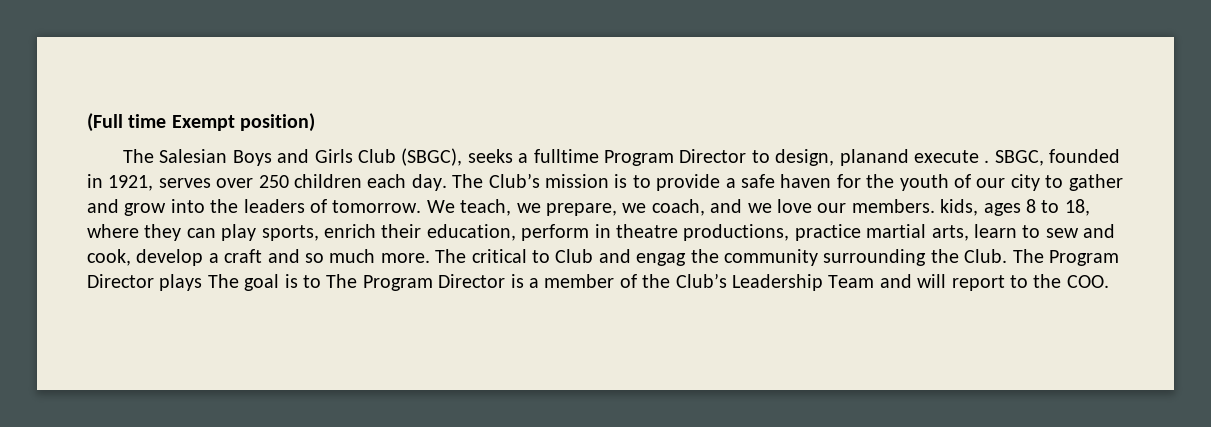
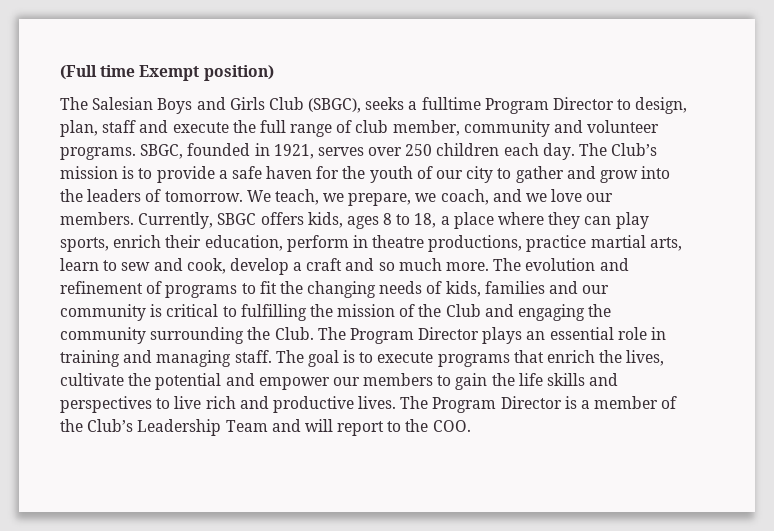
- The Salesian Boys and Girls Club (SBGC), seeks a fulltime Program Director to design, planand execute .
+ The Salesian Boys and Girls Club (SBGC), seeks a fulltime Program Director to design, plan, staff and execute the full range of club member, community and volunteer programs.
- We teach, we prepare, we coach, and we love our members. kids, ages 8 to 18, where they can play sports, enrich their education, perform in theatre productions, practice martial arts, learn to sew and cook, develop a craft and so much more.
+ We teach, we prepare, we coach, and we love our members. Currently, SBGC offers kids, ages 8 to 18, a place where they can play sports, enrich their education, perform in theatre productions, practice martial arts, learn to sew and cook, develop a craft and so much more.
- The critical to Club and engag the community surrounding the Club.
+ The evolution and refinement of programs to fit the changing needs of kids, families and our community is critical to fulfilling the mission of the Club and engaging the community surrounding the Club.
- The Program Director plays The goal is to The Program Director is a member of the Club’s Leadership Team and will report to the COO.
+ The Program Director plays an essential role in training and managing staff. The goal is to execute programs that enrich the lives, cultivate the potential and empower our members to gain the life skills and perspectives to live rich and productive lives. The Program Director is a member of the Club’s Leadership Team and will report to the COO.

